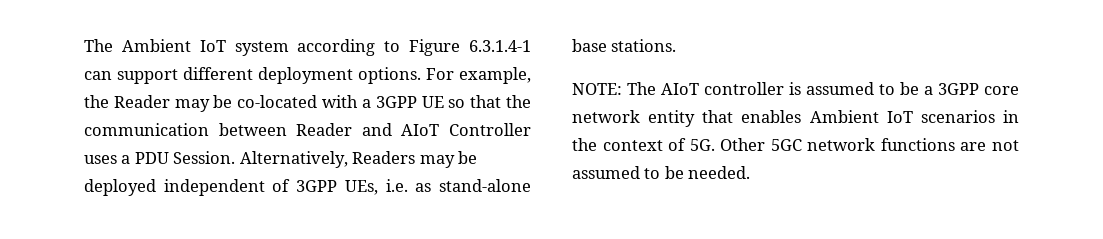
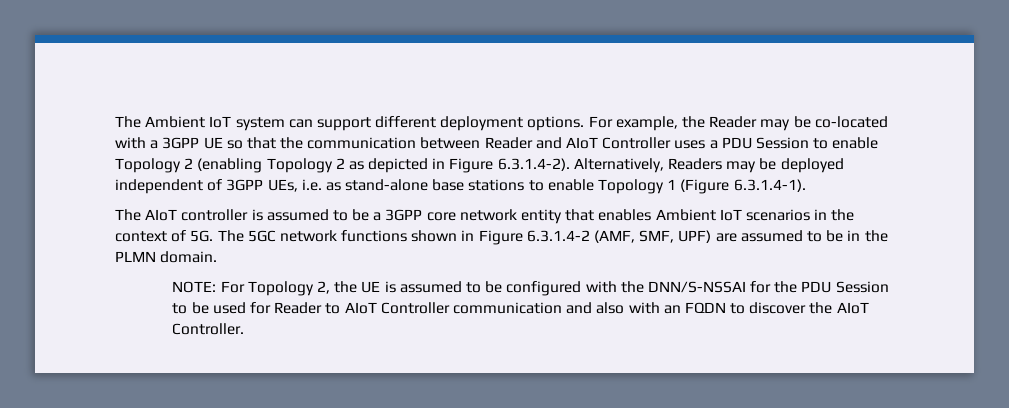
- The Ambient IoT system according to Figure 6.3.1.4-1 can support different deployment options.
+ The Ambient IoT system can support different deployment options.
- For example, the Reader may be co-located with a 3GPP UE so that the communication between Reader and AIoT Controller uses a PDU Session. Alternatively, Readers may be deployed independent of 3GPP UEs, i.e. as stand-alone base stations.
- NOTE: The AIoT controller is assumed to be a 3GPP core network entity that enables Ambient IoT scenarios in the context of 5G.
+ For example, the Reader may be co-located with a 3GPP UE so that the communication between Reader and AIoT Controller uses a PDU Session to enable Topology 2 (enabling Topology 2 as depicted in Figure 6.3.1.4-2). Alternatively, Readers may be deployed independent of 3GPP UEs, i.e. as stand-alone base stations to enable Topology 1 (Figure 6.3.1.4-1).
+ The AIoT controller is assumed to be a 3GPP core network entity that enables Ambient IoT scenarios in the context of 5G.
- Other 5GC network functions are not assumed to be needed.
+ The 5GC network functions shown in Figure 6.3.1.4-2 (AMF, SMF, UPF) are assumed to be in the PLMN domain.
+ NOTE: For Topology 2, the UE is assumed to be configured with the DNN/S-NSSAI for the PDU Session to be used for Reader to AIoT Controller communication and also with an FQDN to discover the AIoT Controller.

